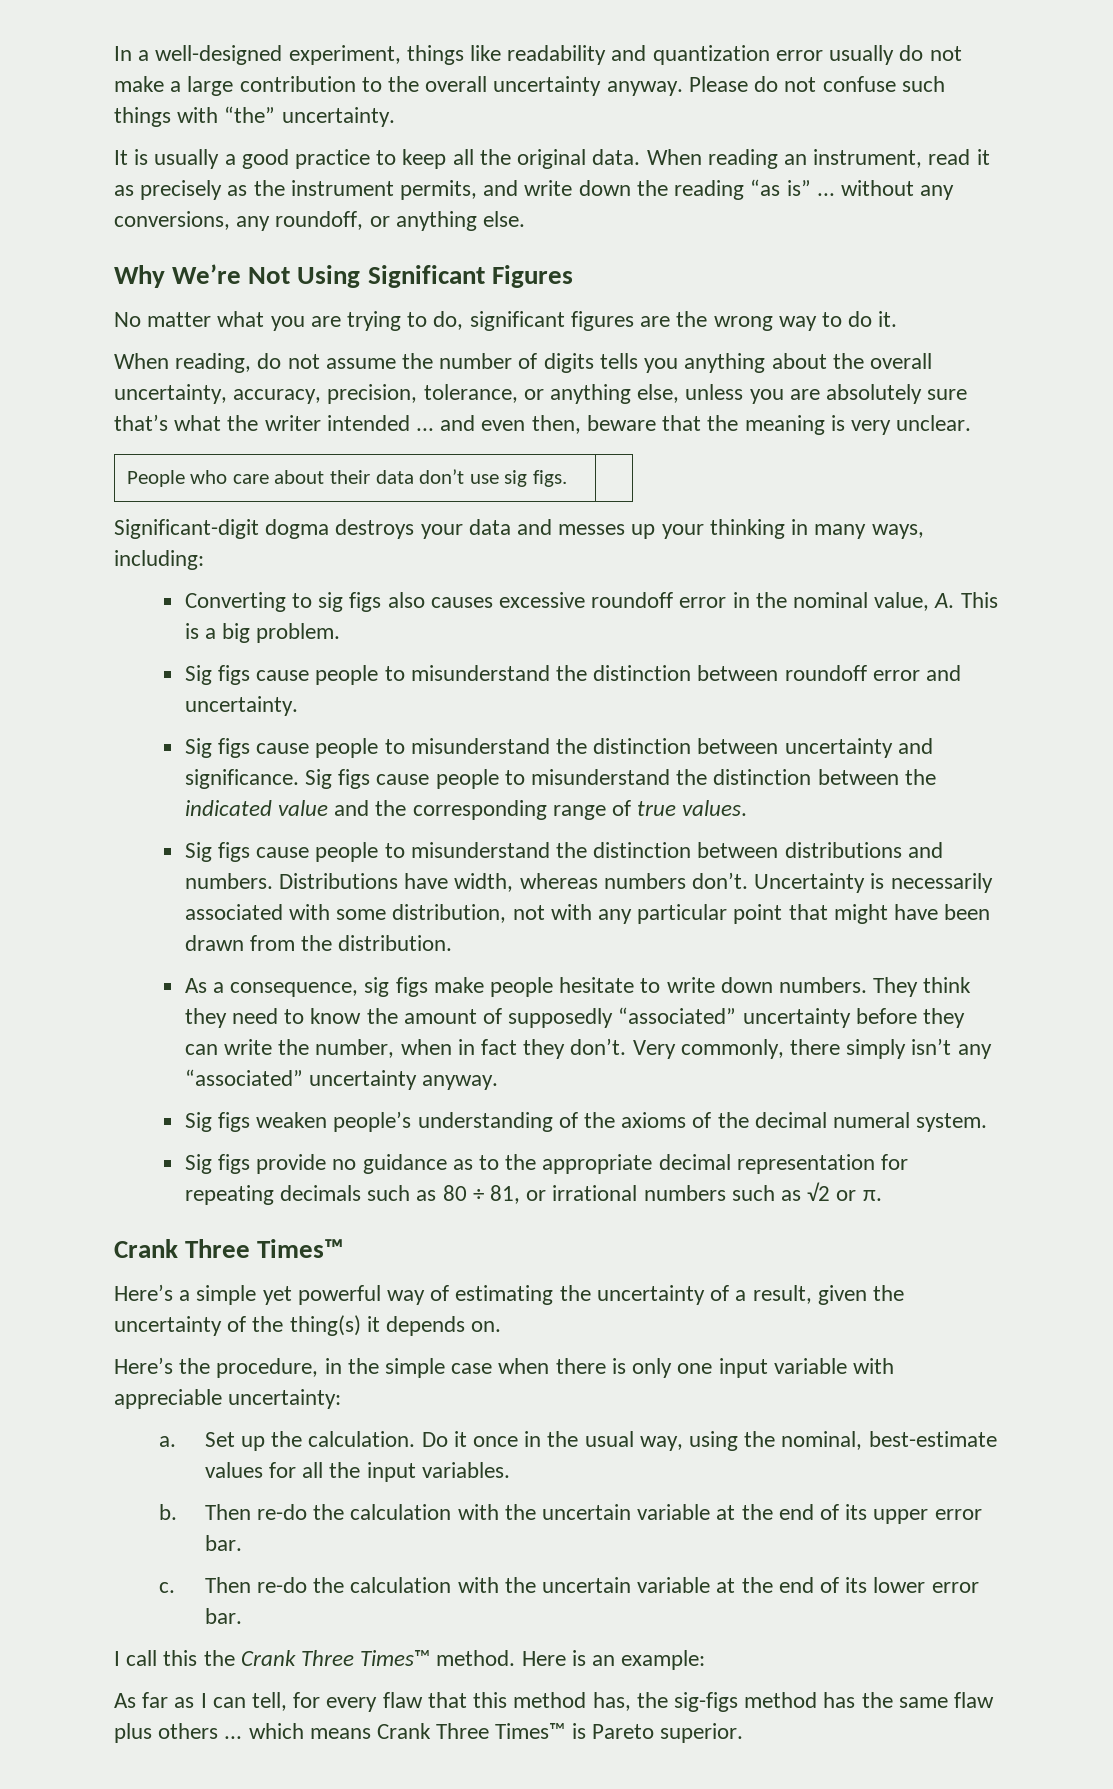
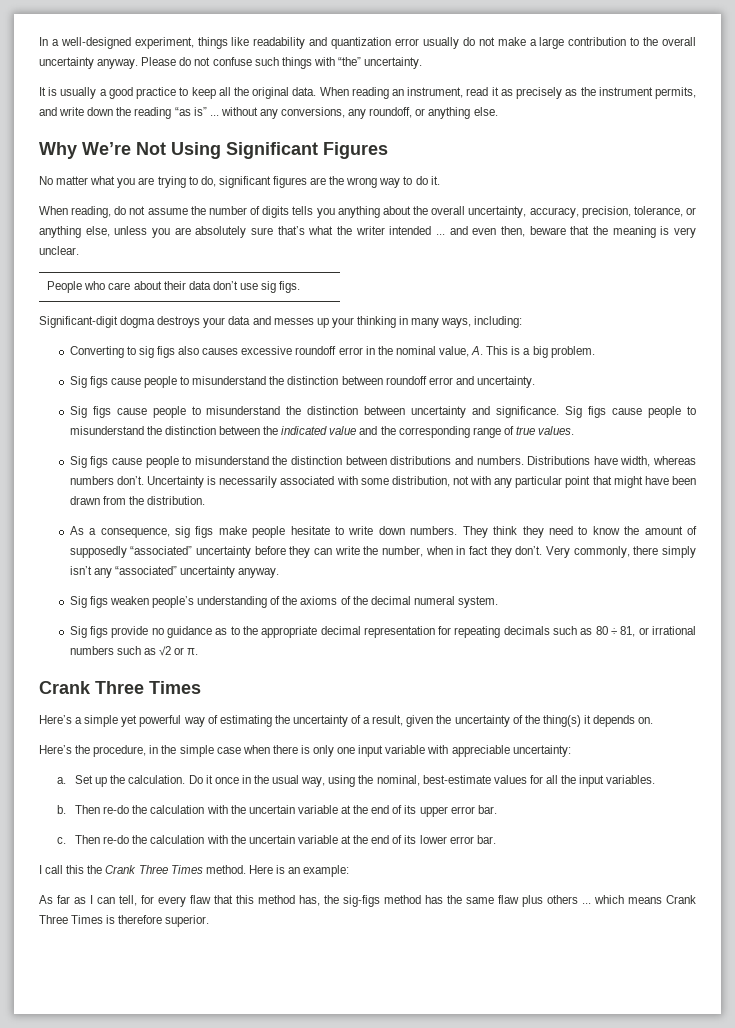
  Sig figs provide no guidance as to the appropriate decimal representation for repeating decimals such as 80 ÷ 81, or irrational numbers such as √2 or π.
- Crank Three Times™
+ Crank Three Times
- I call this the Crank Three Times™ method.
+ I call this the Crank Three Times method.
- As far as I can tell, for every flaw that this method has, the sig-figs method has the same flaw plus others ... which means Crank Three Times™ is Pareto superior.
+ As far as I can tell, for every flaw that this method has, the sig-figs method has the same flaw plus others ... which means Crank Three Times is therefore superior.

